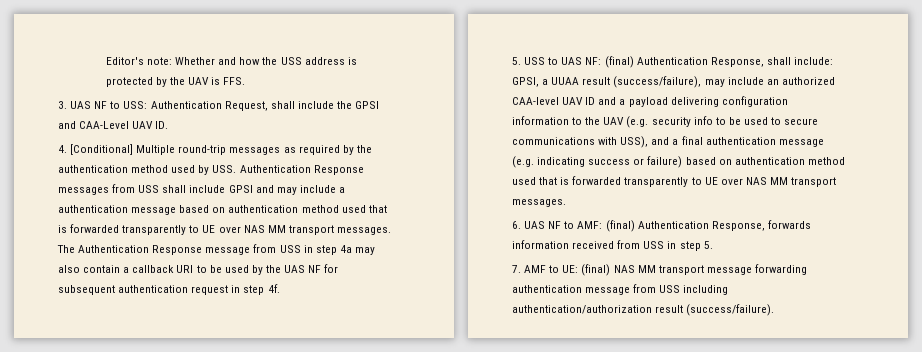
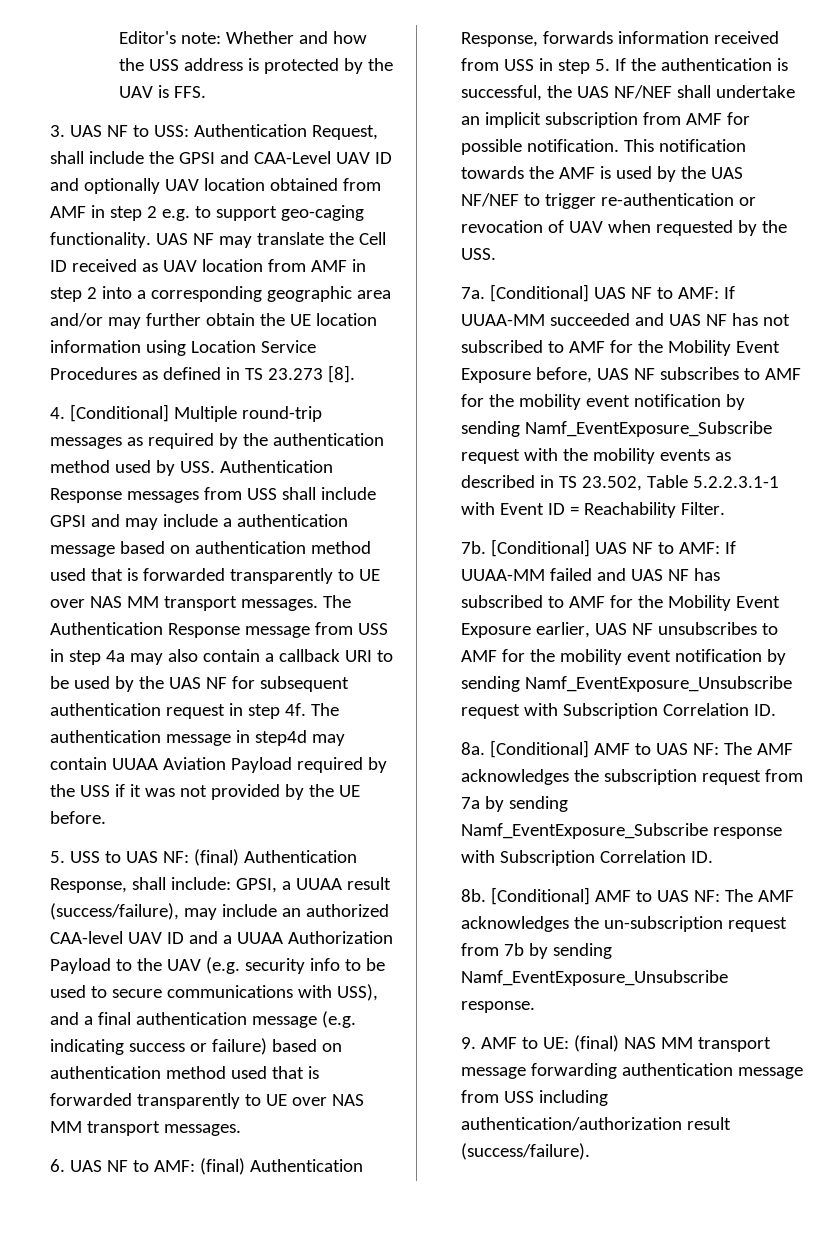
- 3. UAS NF to USS: Authentication Request, shall include the GPSI and CAA-Level UAV ID.
+ 3. UAS NF to USS: Authentication Request, shall include the GPSI and CAA-Level UAV ID and optionally UAV location obtained from AMF in step 2 e.g. to support geo-caging functionality. UAS NF may translate the Cell ID received as UAV location from AMF in step 2 into a corresponding geographic area and/or may further obtain the UE location information using Location Service Procedures as defined in TS 23.273 [8].
+ The authentication message in step4d may contain UUAA Aviation Payload required by the USS if it was not provided by the UE before.
- GPSI, a UUAA result (success/failure), may include an authorized CAA-level UAV ID and a payload delivering configuration information to the UAV (e.g. security info to be used to secure communications with USS), and a final authentication message (e.g. indicating success or failure) based on authentication method used that is forwarded transparently to UE over NAS MM transport messages.
+ GPSI, a UUAA result (success/failure), may include an authorized CAA-level UAV ID and a UUAA Authorization Payload to the UAV (e.g. security info to be used to secure communications with USS), and a final authentication message (e.g. indicating success or failure) based on authentication method used that is forwarded transparently to UE over NAS MM transport messages.
- 6. UAS NF to AMF: (final) Authentication Response, forwards information received from USS in step 5.
- 7. AMF to UE: (final) NAS MM transport message forwarding authentication message from USS including authentication/authorization result (success/failure).
+ 6. UAS NF to AMF: (final) Authentication Response, forwards information received from USS in step 5. If the authentication is successful, the UAS NF/NEF shall undertake an implicit subscription from AMF for possible notification. This notification towards the AMF is used by the UAS NF/NEF to trigger re-authentication or revocation of UAV when requested by the USS.
+ 7a. [Conditional] UAS NF to AMF: If UUAA-MM succeeded and UAS NF has not subscribed to AMF for the Mobility Event Exposure before, UAS NF subscribes to AMF for the mobility event notification by sending Namf_EventExposure_Subscribe request with the mobility events as described in TS 23.502, Table 5.2.2.3.1-1 with Event ID = Reachability Filter.
+ 7b. [Conditional] UAS NF to AMF: If UUAA-MM failed and UAS NF has subscribed to AMF for the Mobility Event Exposure earlier, UAS NF unsubscribes to AMF for the mobility event notification by sending Namf_EventExposure_Unsubscribe request with Subscription Correlation ID.
+ 8a. [Conditional] AMF to UAS NF: The AMF acknowledges the subscription request from 7a by sending Namf_EventExposure_Subscribe response with Subscription Correlation ID.
+ 8b. [Conditional] AMF to UAS NF: The AMF acknowledges the un-subscription request from 7b by sending Namf_EventExposure_Unsubscribe response.
+ 9. AMF to UE: (final) NAS MM transport message forwarding authentication message from USS including authentication/authorization result (success/failure).

